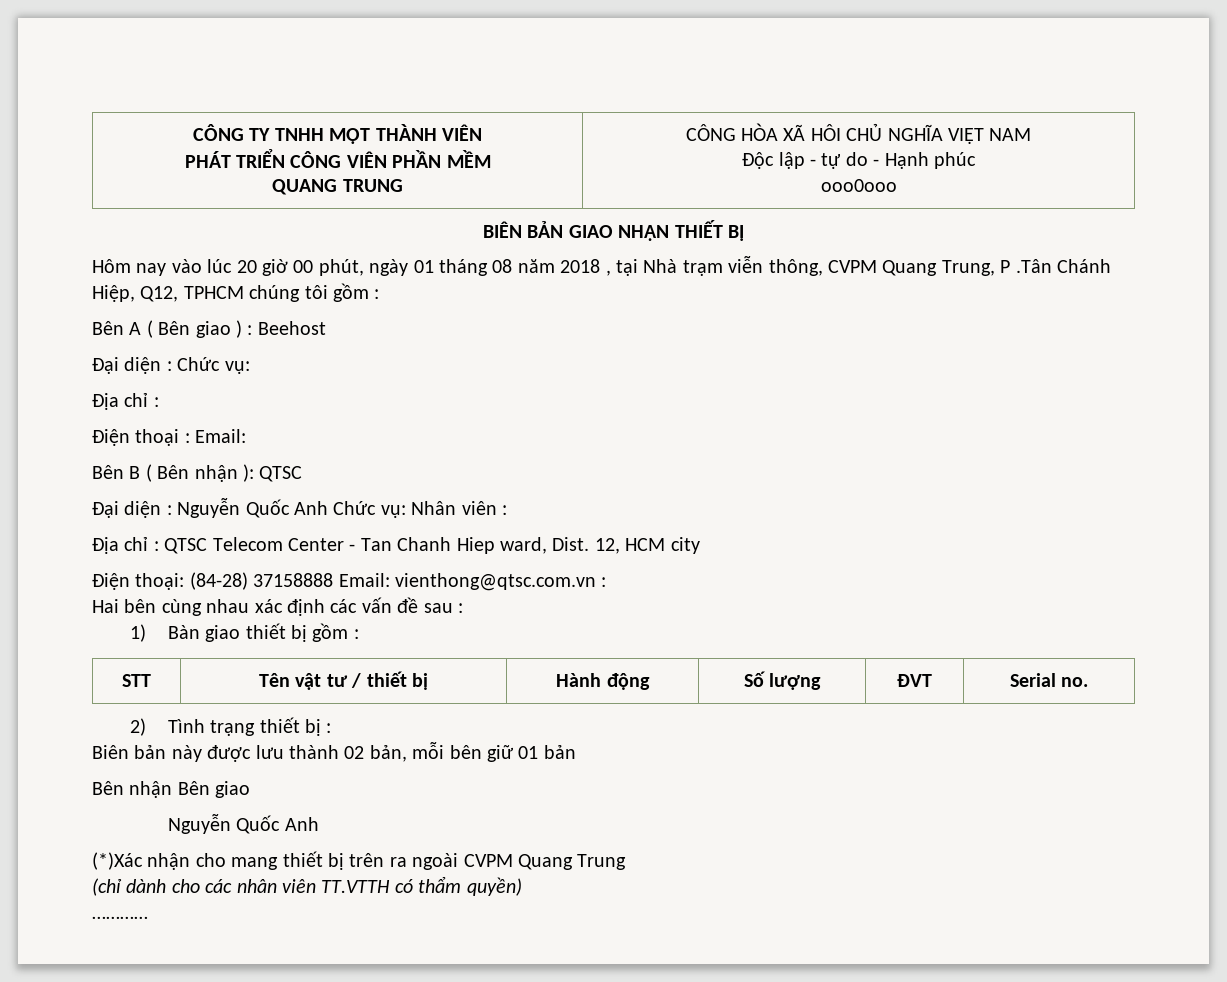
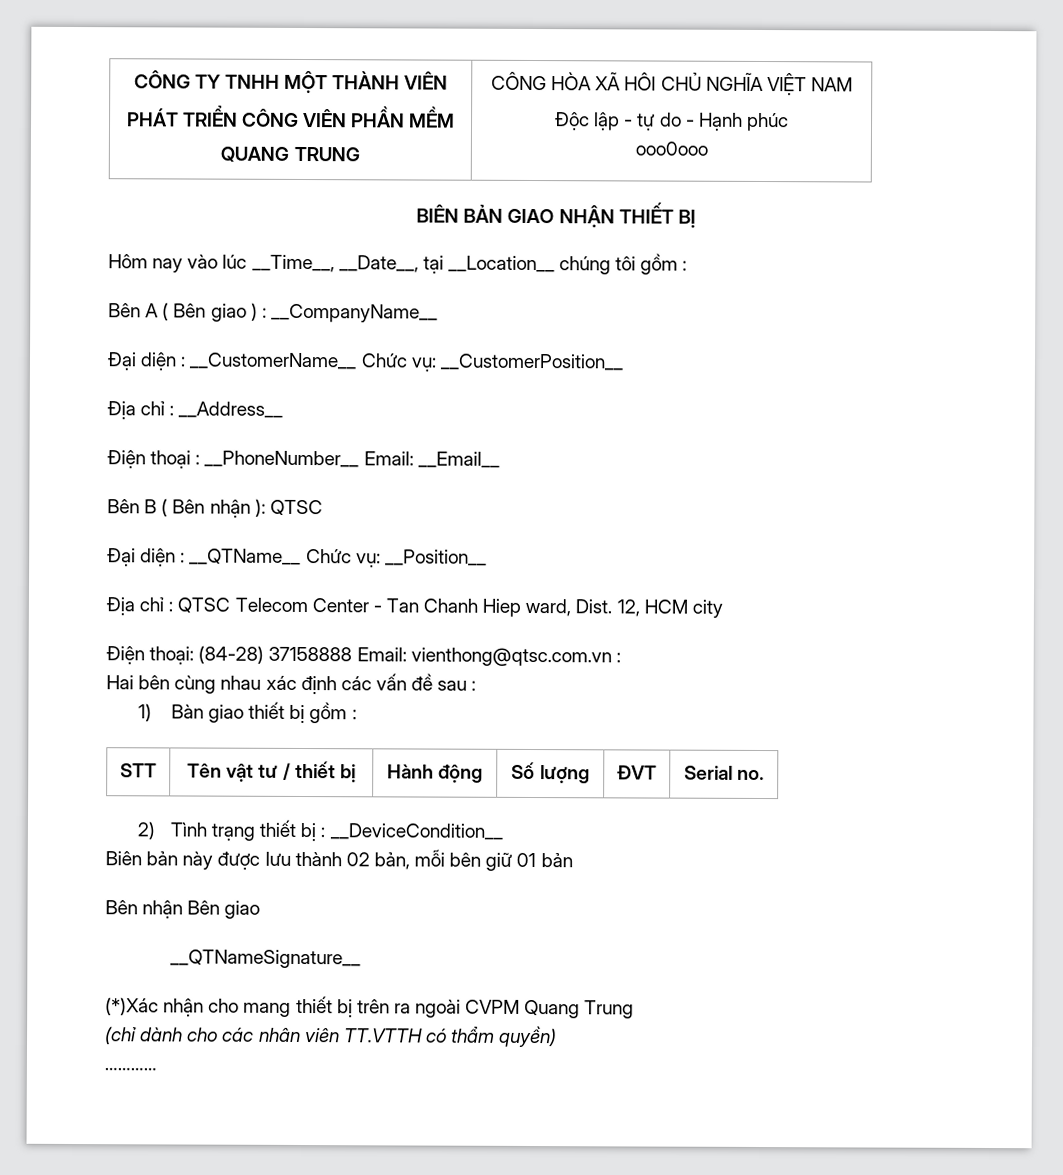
- Hôm nay vào lúc 20 giờ 00 phút, ngày 01 tháng 08 năm 2018 , tại Nhà trạm viễn thông, CVPM Quang Trung, P .Tân Chánh Hiệp, Q12, TPHCM chúng tôi gồm :
+ Hôm nay vào lúc __Time__, __Date__, tại __Location__ chúng tôi gồm :
- Bên A ( Bên giao ) : Beehost
- Đại diện : Chức vụ:
- Địa chỉ :
+ Bên A ( Bên giao ) : __CompanyName__
+ Đại diện : __CustomerName__ Chức vụ: __CustomerPosition__
+ Địa chỉ : __Address__
- Điện thoại : Email:
+ Điện thoại : __PhoneNumber__ Email: __Email__
- Đại diện : Nguyễn Quốc Anh Chức vụ: Nhân viên :
+ Đại diện : __QTName__ Chức vụ: __Position__
- 2) Tình trạng thiết bị :
+ 2) Tình trạng thiết bị : __DeviceCondition__
  Bên nhận Bên giao
- Nguyễn Quốc Anh
+ __QTNameSignature__

